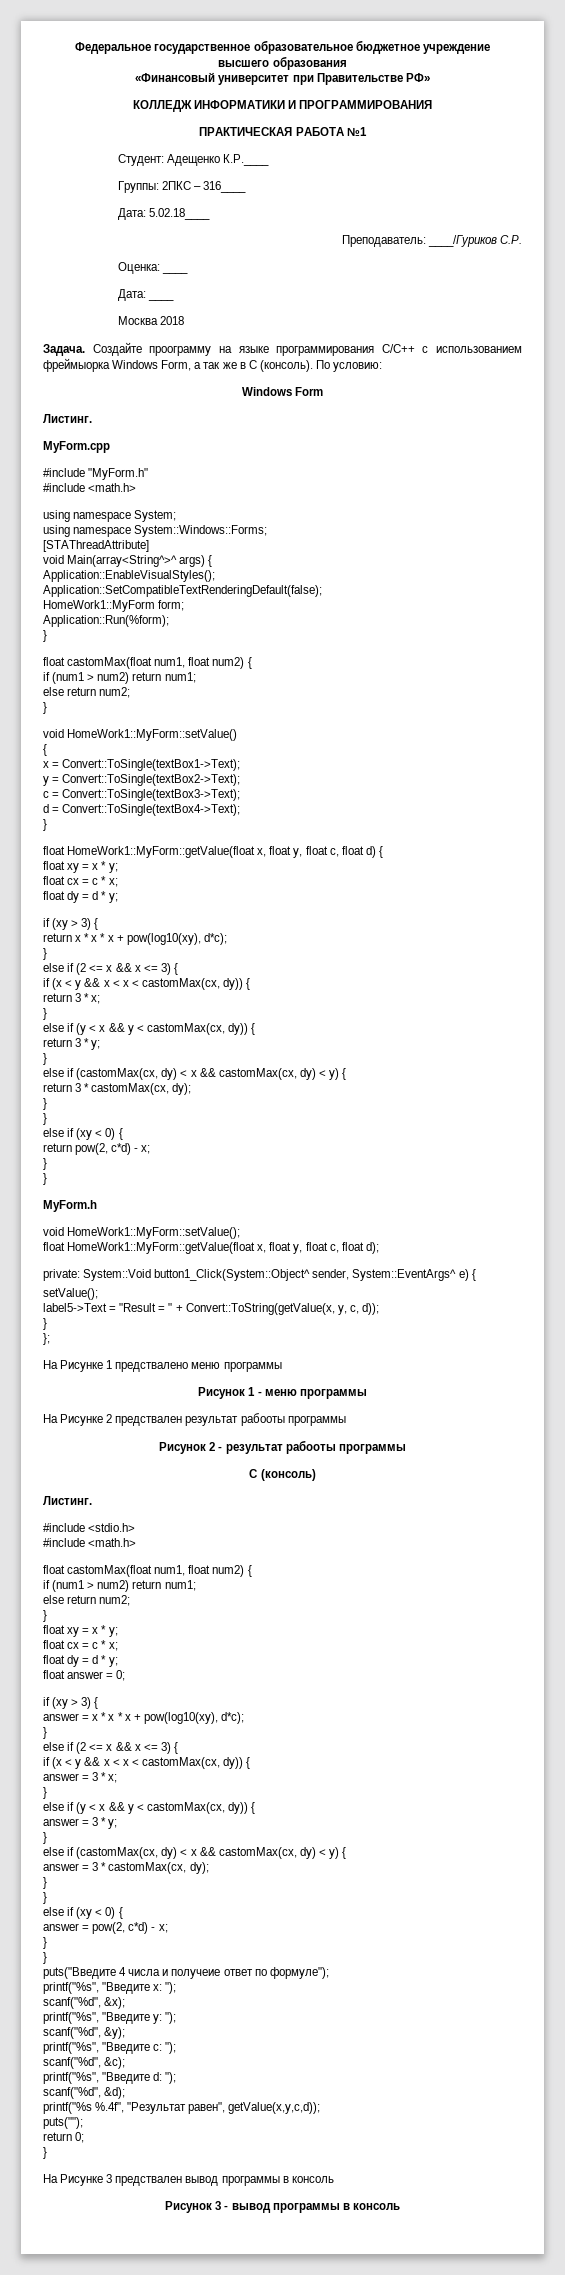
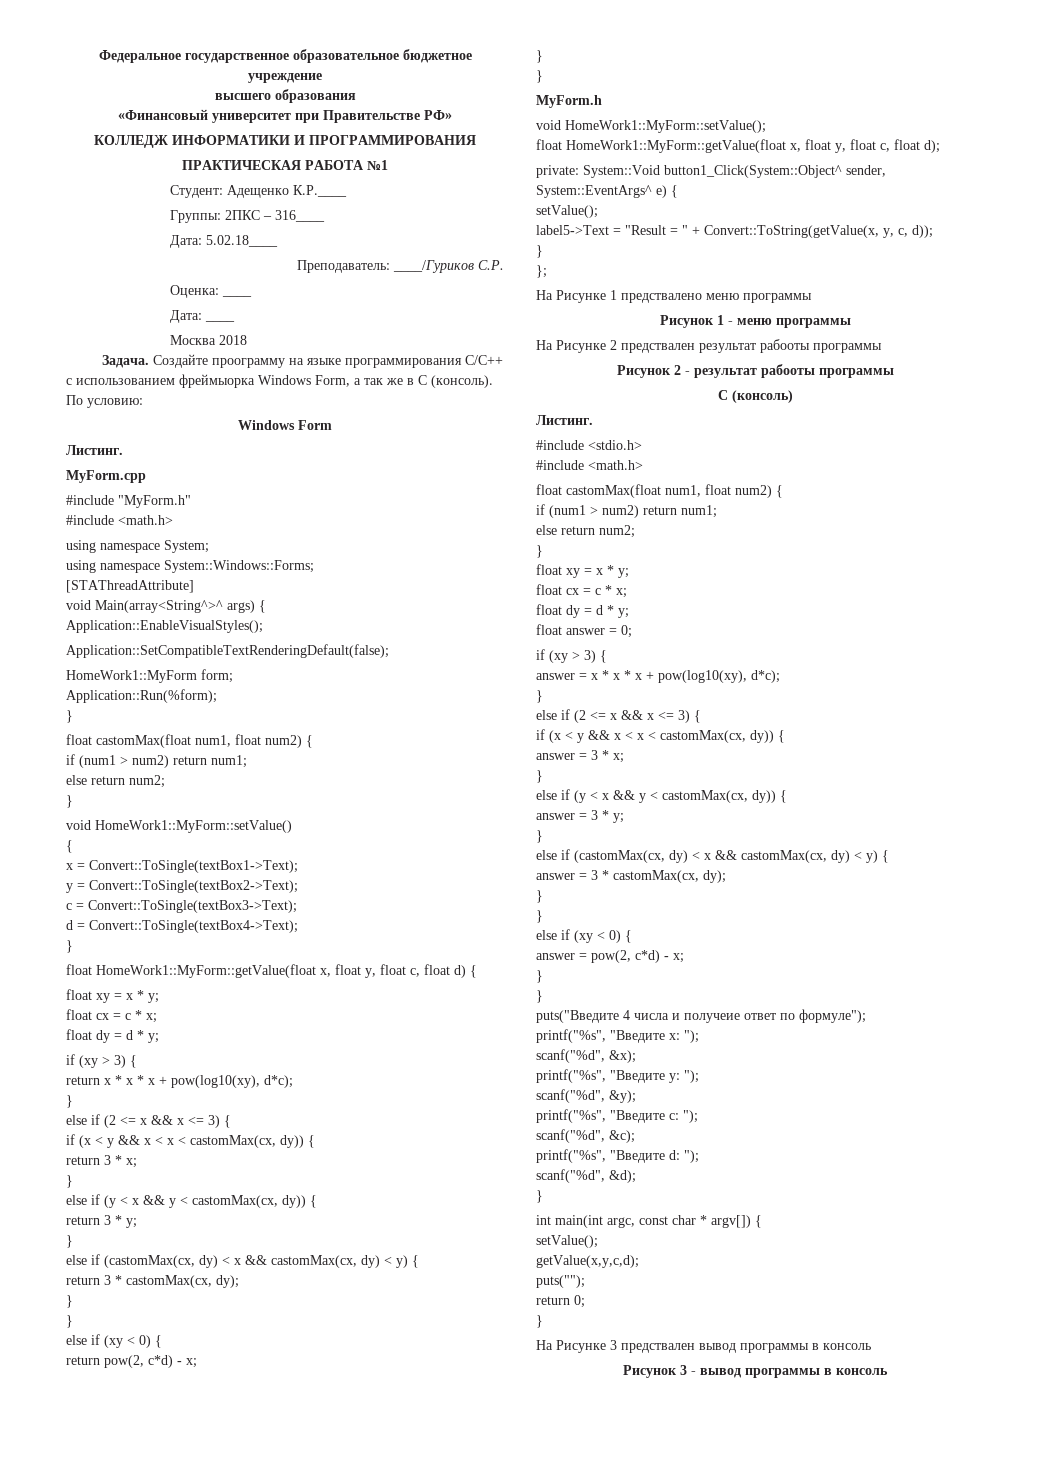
  scanf("%d", &d);
- printf("%s %.4f", "Результат равен", getValue(x,y,c,d));
+ }
+ int main(int argc, const char * argv[]) {
+ setValue();
+ getValue(x,y,c,d);

